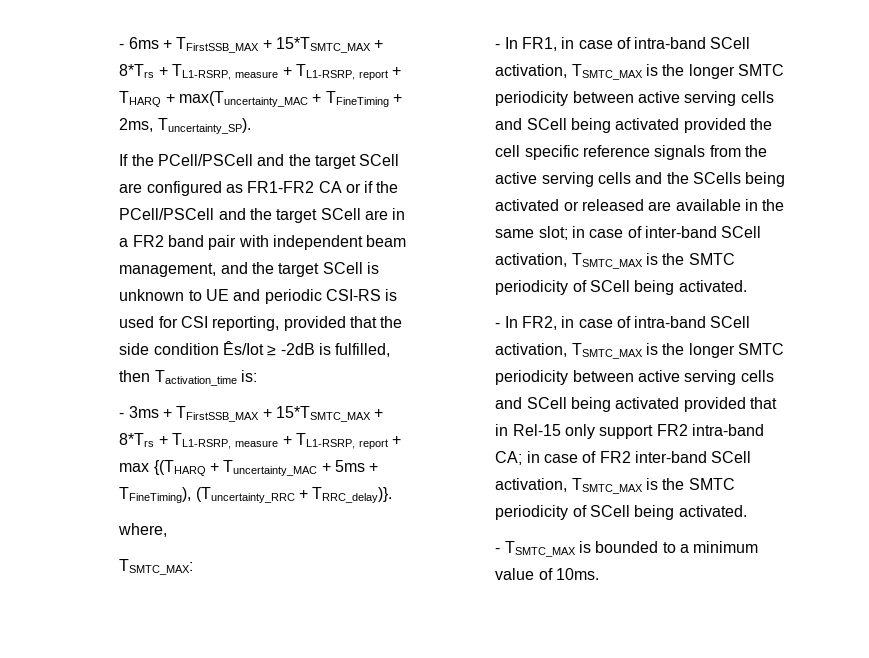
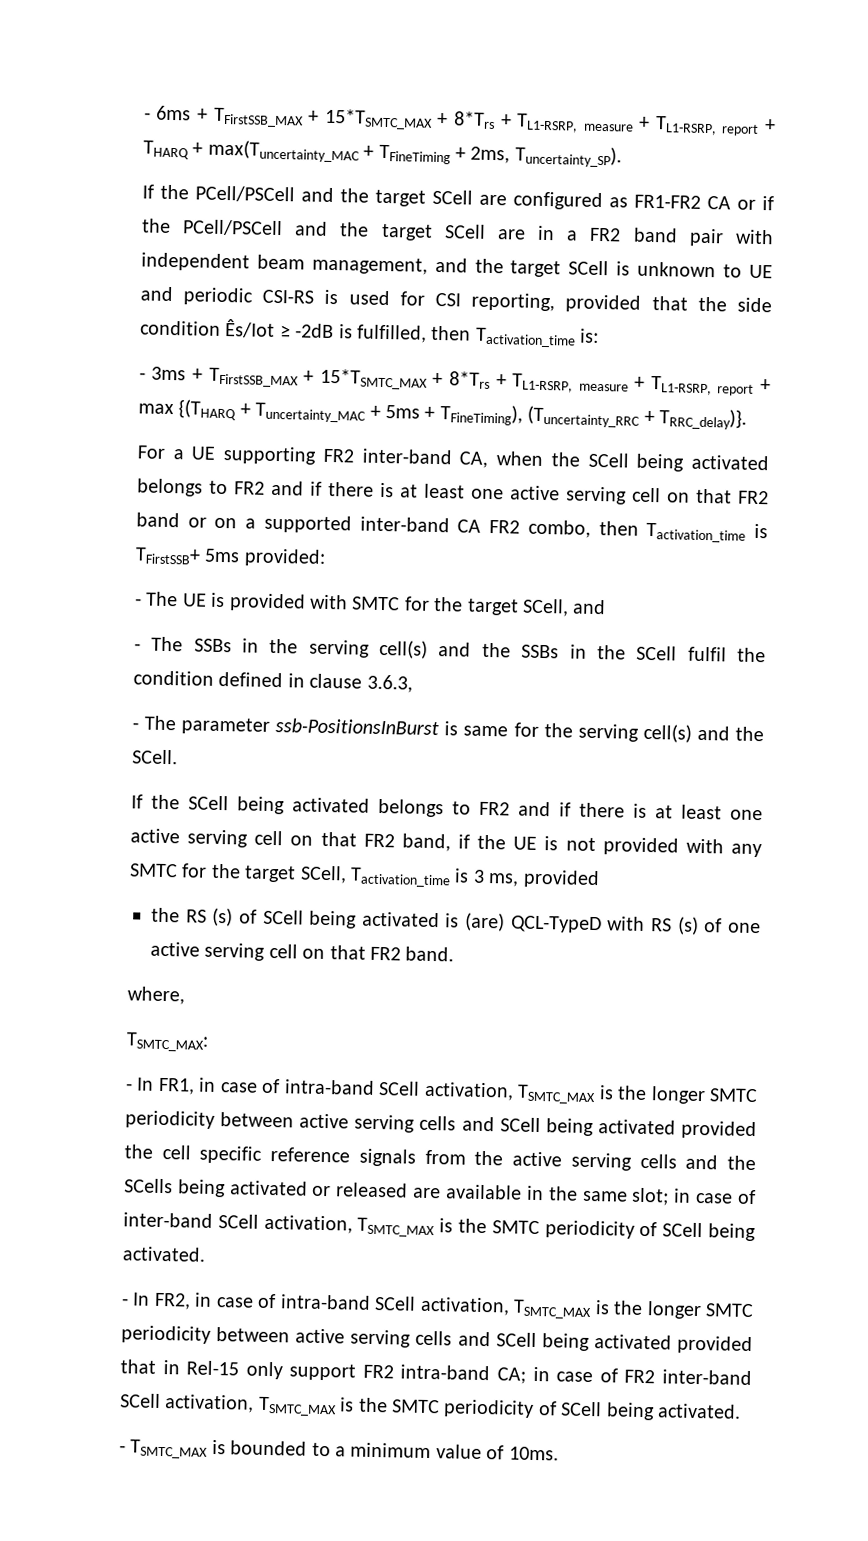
+ For a UE supporting FR2 inter-band CA, when the SCell being activated belongs to FR2 and if there is at least one active serving cell on that FR2 band or on a supported inter-band CA FR2 combo, then Tactivation_time is TFirstSSB+ 5ms provided:
+ - The UE is provided with SMTC for the target SCell, and
+ - The SSBs in the serving cell(s) and the SSBs in the SCell fulfil the condition defined in clause 3.6.3,
+ - The parameter ssb-PositionsInBurst is same for the serving cell(s) and the SCell.
+ If the SCell being activated belongs to FR2 and if there is at least one active serving cell on that FR2 band, if the UE is not provided with any SMTC for the target SCell, Tactivation_time is 3 ms, provided
+ the RS (s) of SCell being activated is (are) QCL-TypeD with RS (s) of one active serving cell on that FR2 band.

